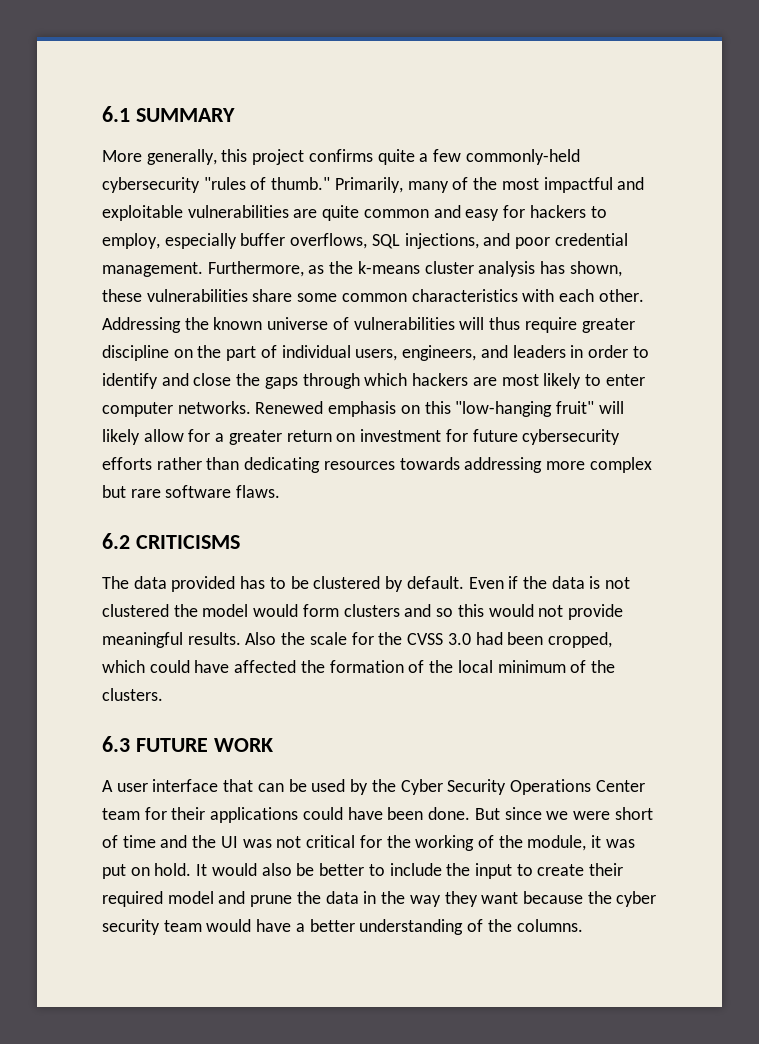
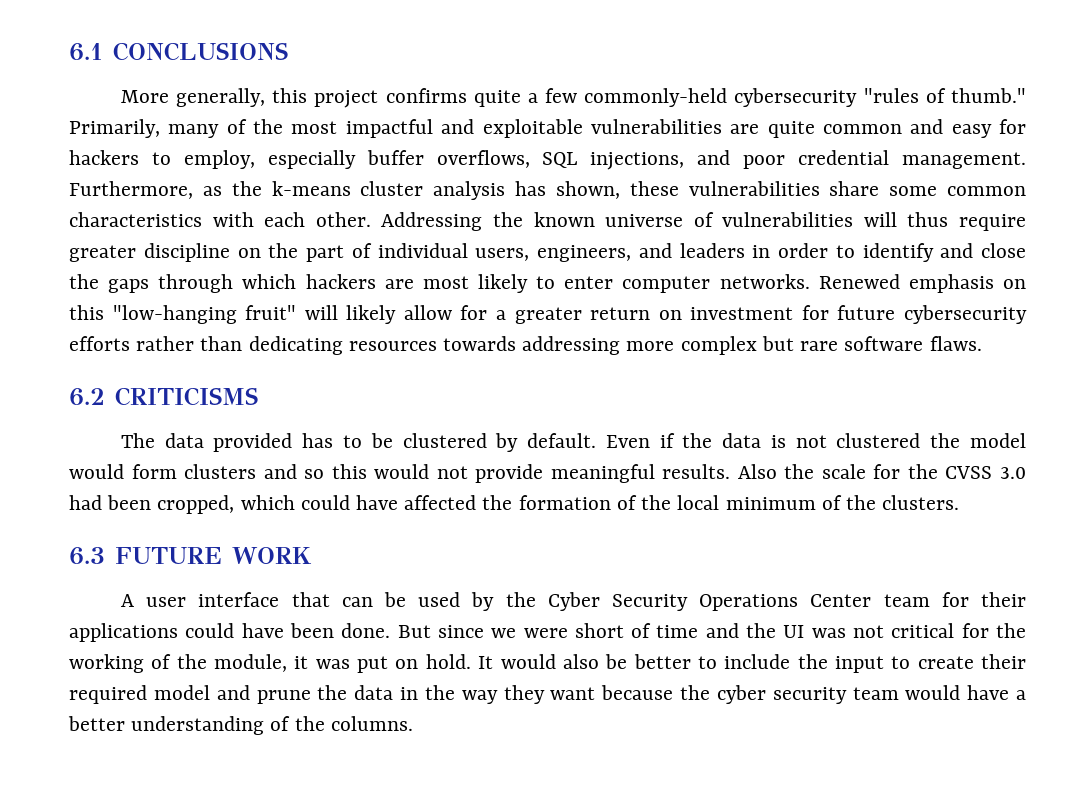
- 6.1 SUMMARY
+ 6.1 CONCLUSIONS

